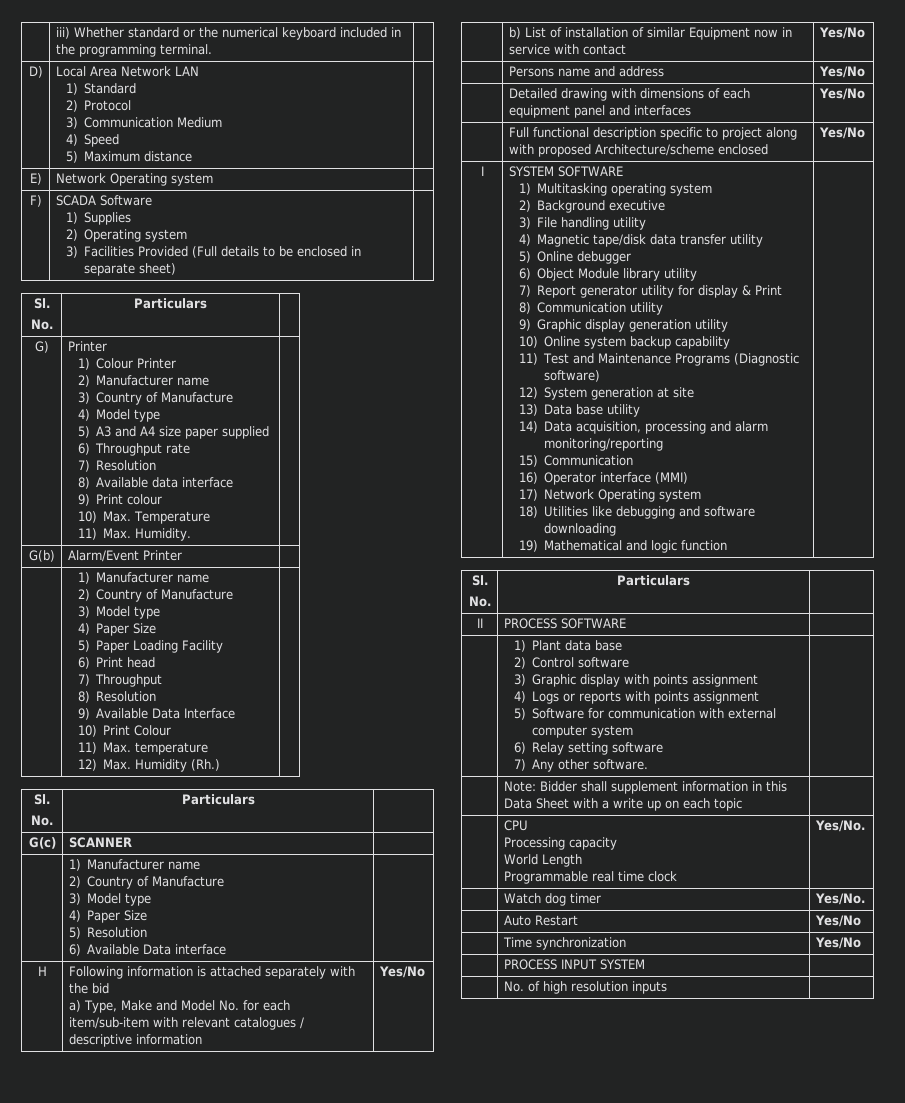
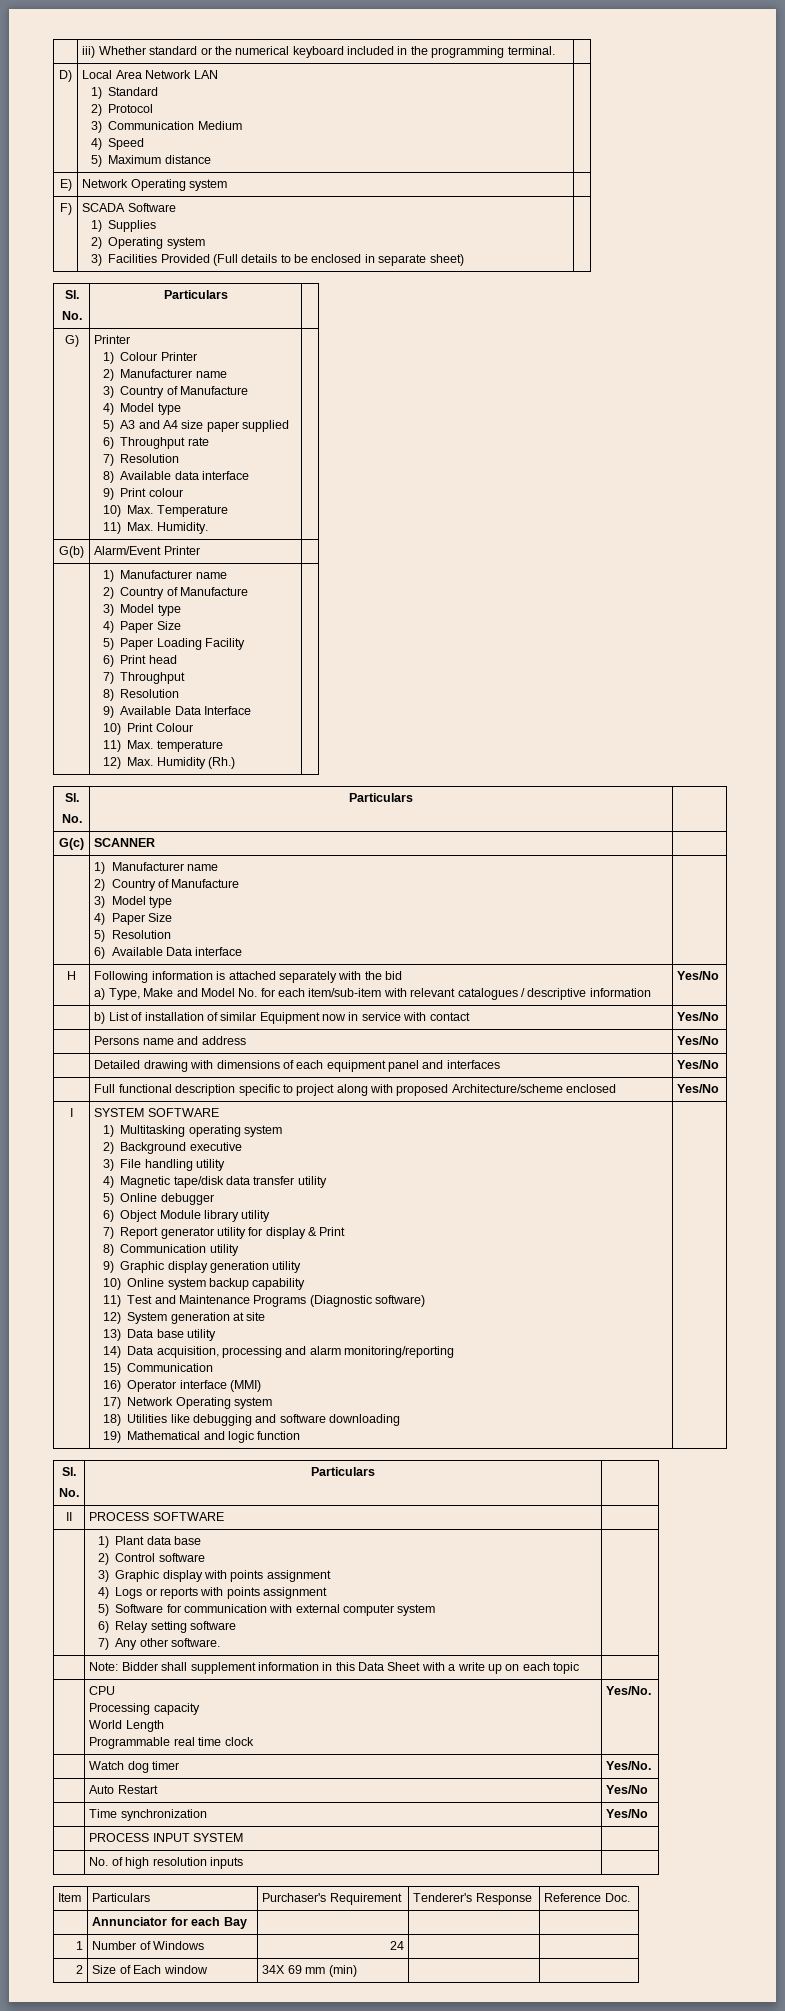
+ Item | Particulars | Purchaser's Requirement | Tenderer's Response | Reference Doc.
+ | Annunciator for each Bay | | |
+ 1 | Number of Windows | 24 | |
+ 2 | Size of Each window | 34X 69 mm (min) | |

